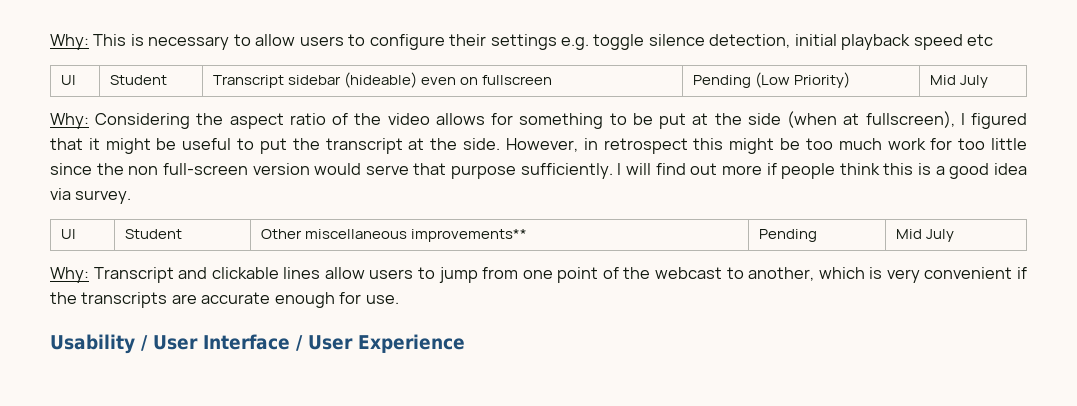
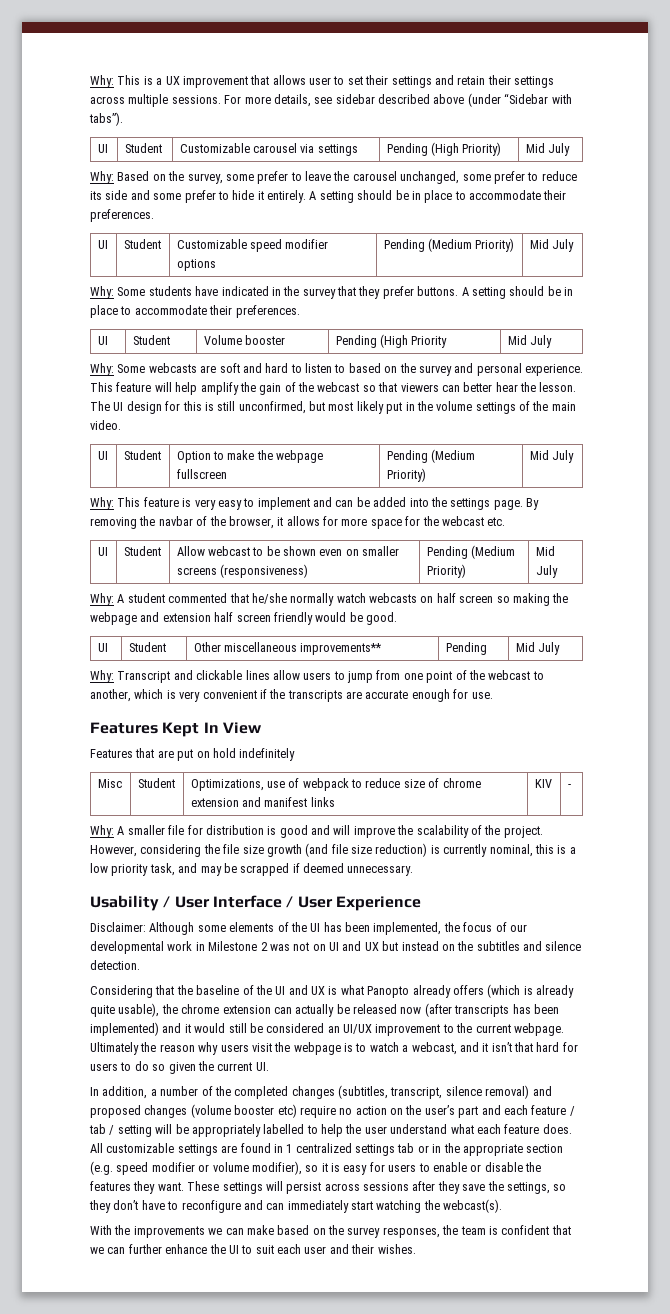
- Why: This is necessary to allow users to configure their settings e.g. toggle silence detection, initial playback speed etc
- UI | Student | Transcript sidebar (hideable) even on fullscreen | Pending (Low Priority) | Mid July
- Why: Considering the aspect ratio of the video allows for something to be put at the side (when at fullscreen), I figured that it might be useful to put the transcript at the side. However, in retrospect this might be too much work for too little since the non full-screen version would serve that purpose sufficiently. I will find out more if people think this is a good idea via survey.
+ Why: This is a UX improvement that allows user to set their settings and retain their settings across multiple sessions. For more details, see sidebar described above (under “Sidebar with tabs”).
+ UI | Student | Customizable carousel via settings | Pending (High Priority) | Mid July
+ Why: Based on the survey, some prefer to leave the carousel unchanged, some prefer to reduce its side and some prefer to hide it entirely. A setting should be in place to accommodate their preferences.
+ UI | Student | Customizable speed modifier options | Pending (Medium Priority) | Mid July
+ Why: Some students have indicated in the survey that they prefer buttons. A setting should be in place to accommodate their preferences.
+ UI | Student | Volume booster | Pending (High Priority | Mid July
+ Why: Some webcasts are soft and hard to listen to based on the survey and personal experience. This feature will help amplify the gain of the webcast so that viewers can better hear the lesson. The UI design for this is still unconfirmed, but most likely put in the volume settings of the main video.
+ UI | Student | Option to make the webpage fullscreen | Pending (Medium Priority) | Mid July
+ Why: This feature is very easy to implement and can be added into the settings page. By removing the navbar of the browser, it allows for more space for the webcast etc.
+ UI | Student | Allow webcast to be shown even on smaller screens (responsiveness) | Pending (Medium Priority) | Mid July
+ Why: A student commented that he/she normally watch webcasts on half screen so making the webpage and extension half screen friendly would be good.
+ Features Kept In View
+ Features that are put on hold indefinitely
+ Misc | Student | Optimizations, use of webpack to reduce size of chrome extension and manifest links | KIV | -
+ Why: A smaller file for distribution is good and will improve the scalability of the project. However, considering the file size growth (and file size reduction) is currently nominal, this is a low priority task, and may be scrapped if deemed unnecessary.
+ Disclaimer: Although some elements of the UI has been implemented, the focus of our developmental work in Milestone 2 was not on UI and UX but instead on the subtitles and silence detection.
+ Considering that the baseline of the UI and UX is what Panopto already offers (which is already quite usable), the chrome extension can actually be released now (after transcripts has been implemented) and it would still be considered an UI/UX improvement to the current webpage. Ultimately the reason why users visit the webpage is to watch a webcast, and it isn’t that hard for users to do so given the current UI.
+ In addition, a number of the completed changes (subtitles, transcript, silence removal) and proposed changes (volume booster etc) require no action on the user’s part and each feature / tab / setting will be appropriately labelled to help the user understand what each feature does. All customizable settings are found in 1 centralized settings tab or in the appropriate section (e.g. speed modifier or volume modifier), so it is easy for users to enable or disable the features they want. These settings will persist across sessions after they save the settings, so they don’t have to reconfigure and can immediately start watching the webcast(s).
+ With the improvements we can make based on the survey responses, the team is confident that we can further enhance the UI to suit each user and their wishes.

